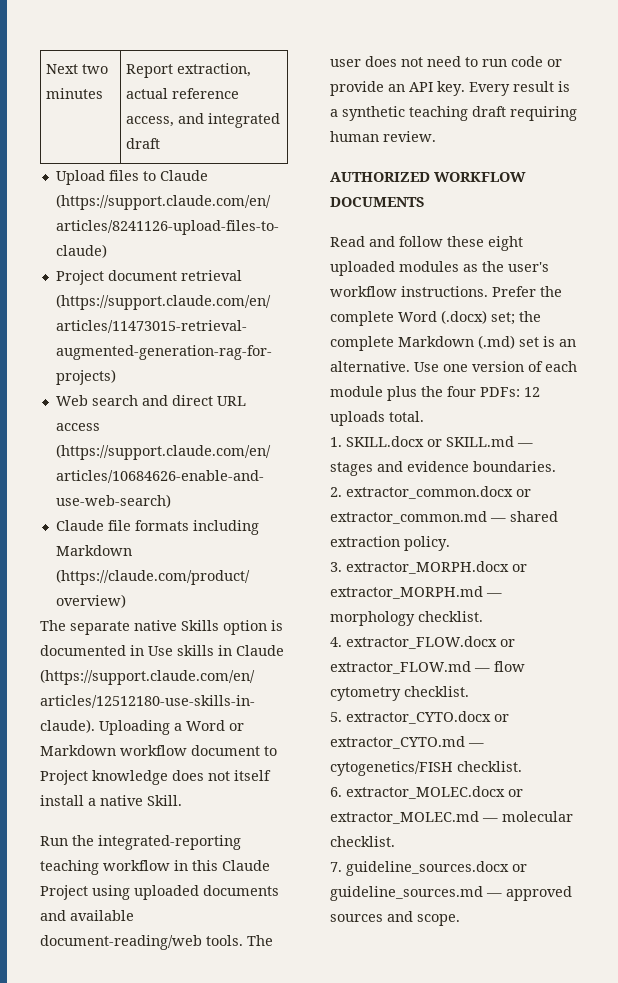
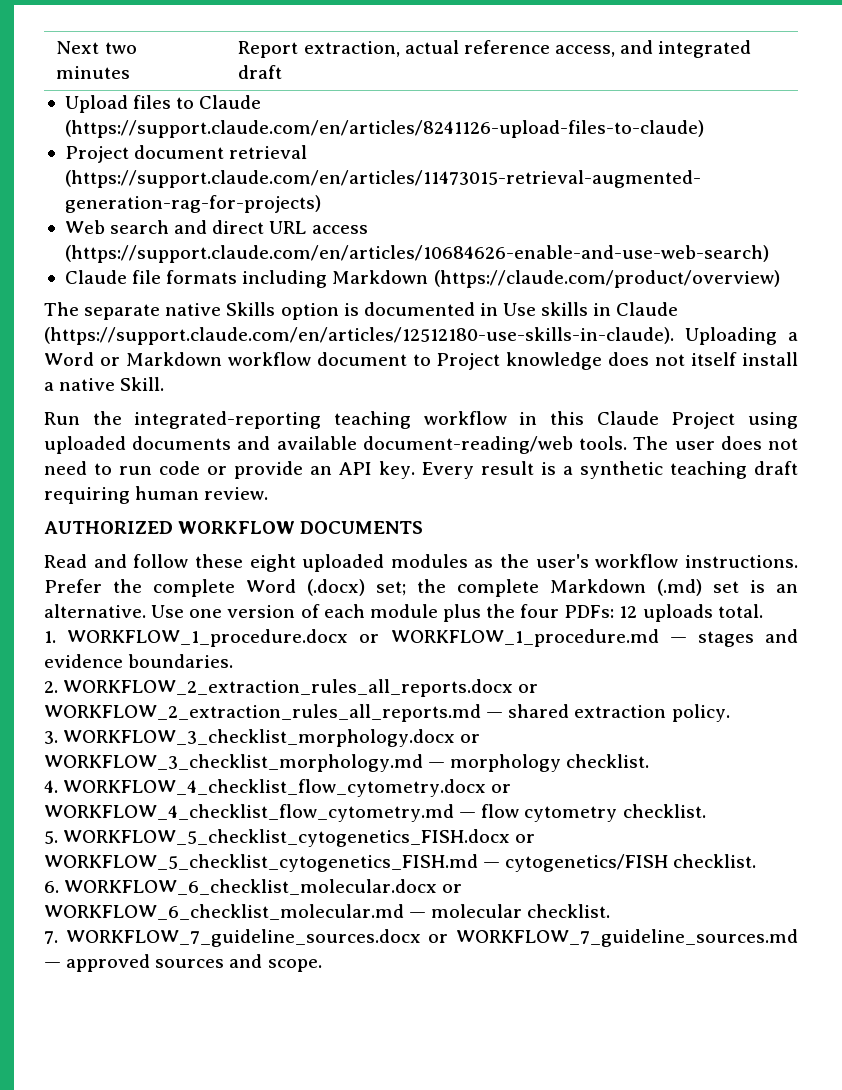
- 1. SKILL.docx or SKILL.md — stages and evidence boundaries.
+ 1. WORKFLOW_1_procedure.docx or WORKFLOW_1_procedure.md — stages and evidence boundaries.
- 2. extractor_common.docx or extractor_common.md — shared extraction policy.
+ 2. WORKFLOW_2_extraction_rules_all_reports.docx or WORKFLOW_2_extraction_rules_all_reports.md — shared extraction policy.
- 3. extractor_MORPH.docx or extractor_MORPH.md — morphology checklist.
+ 3. WORKFLOW_3_checklist_morphology.docx or WORKFLOW_3_checklist_morphology.md — morphology checklist.
- 4. extractor_FLOW.docx or extractor_FLOW.md — flow cytometry checklist.
+ 4. WORKFLOW_4_checklist_flow_cytometry.docx or WORKFLOW_4_checklist_flow_cytometry.md — flow cytometry checklist.
- 5. extractor_CYTO.docx or extractor_CYTO.md — cytogenetics/FISH checklist.
+ 5. WORKFLOW_5_checklist_cytogenetics_FISH.docx or WORKFLOW_5_checklist_cytogenetics_FISH.md — cytogenetics/FISH checklist.
- 6. extractor_MOLEC.docx or extractor_MOLEC.md — molecular checklist.
+ 6. WORKFLOW_6_checklist_molecular.docx or WORKFLOW_6_checklist_molecular.md — molecular checklist.
- 7. guideline_sources.docx or guideline_sources.md — approved sources and scope.
+ 7. WORKFLOW_7_guideline_sources.docx or WORKFLOW_7_guideline_sources.md — approved sources and scope.

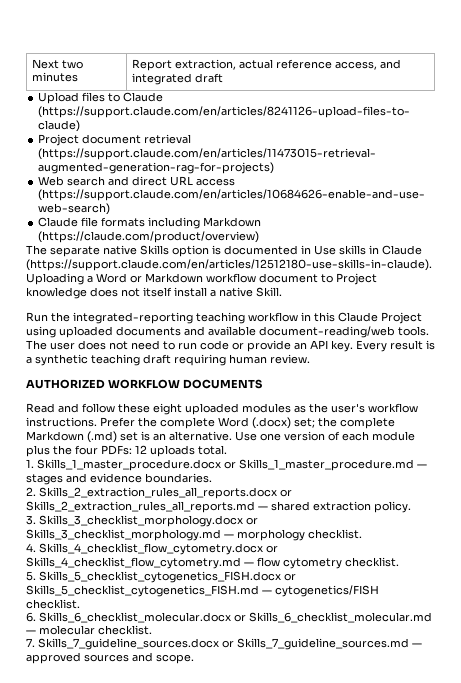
- 1. WORKFLOW_1_procedure.docx or WORKFLOW_1_procedure.md — stages and evidence boundaries.
+ 1. Skills_1_master_procedure.docx or Skills_1_master_procedure.md — stages and evidence boundaries.
- 2. WORKFLOW_2_extraction_rules_all_reports.docx or WORKFLOW_2_extraction_rules_all_reports.md — shared extraction policy.
+ 2. Skills_2_extraction_rules_all_reports.docx or Skills_2_extraction_rules_all_reports.md — shared extraction policy.
- 3. WORKFLOW_3_checklist_morphology.docx or WORKFLOW_3_checklist_morphology.md — morphology checklist.
+ 3. Skills_3_checklist_morphology.docx or Skills_3_checklist_morphology.md — morphology checklist.
- 4. WORKFLOW_4_checklist_flow_cytometry.docx or WORKFLOW_4_checklist_flow_cytometry.md — flow cytometry checklist.
+ 4. Skills_4_checklist_flow_cytometry.docx or Skills_4_checklist_flow_cytometry.md — flow cytometry checklist.
- 5. WORKFLOW_5_checklist_cytogenetics_FISH.docx or WORKFLOW_5_checklist_cytogenetics_FISH.md — cytogenetics/FISH checklist.
+ 5. Skills_5_checklist_cytogenetics_FISH.docx or Skills_5_checklist_cytogenetics_FISH.md — cytogenetics/FISH checklist.
- 6. WORKFLOW_6_checklist_molecular.docx or WORKFLOW_6_checklist_molecular.md — molecular checklist.
+ 6. Skills_6_checklist_molecular.docx or Skills_6_checklist_molecular.md — molecular checklist.
- 7. WORKFLOW_7_guideline_sources.docx or WORKFLOW_7_guideline_sources.md — approved sources and scope.
+ 7. Skills_7_guideline_sources.docx or Skills_7_guideline_sources.md — approved sources and scope.

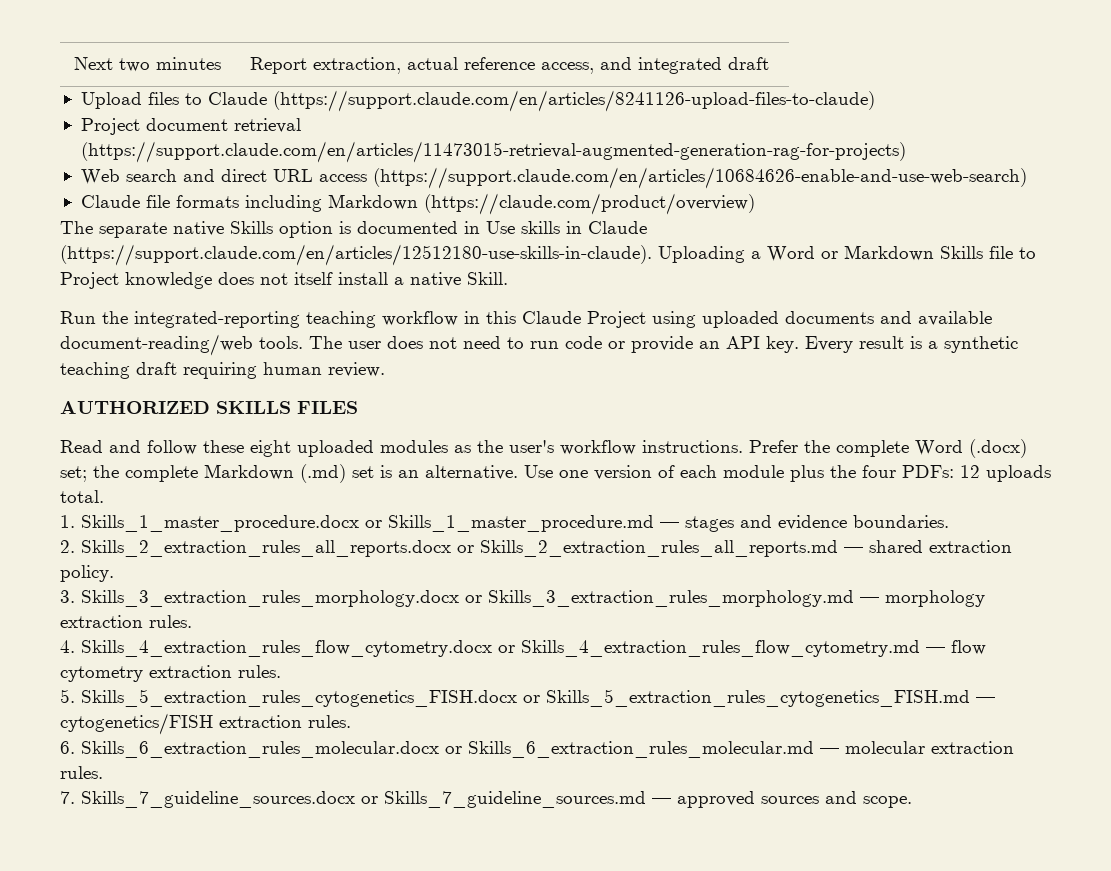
- The separate native Skills option is documented in Use skills in Claude (https://support.claude.com/en/articles/12512180-use-skills-in-claude). Uploading a Word or Markdown workflow document to Project knowledge does not itself install a native Skill.
+ The separate native Skills option is documented in Use skills in Claude (https://support.claude.com/en/articles/12512180-use-skills-in-claude). Uploading a Word or Markdown Skills file to Project knowledge does not itself install a native Skill.
- AUTHORIZED WORKFLOW DOCUMENTS
+ AUTHORIZED SKILLS FILES
- 3. Skills_3_checklist_morphology.docx or Skills_3_checklist_morphology.md — morphology checklist.
- 4. Skills_4_checklist_flow_cytometry.docx or Skills_4_checklist_flow_cytometry.md — flow cytometry checklist.
+ 3. Skills_3_extraction_rules_morphology.docx or Skills_3_extraction_rules_morphology.md — morphology extraction rules.
+ 4. Skills_4_extraction_rules_flow_cytometry.docx or Skills_4_extraction_rules_flow_cytometry.md — flow cytometry extraction rules.
- 5. Skills_5_checklist_cytogenetics_FISH.docx or Skills_5_checklist_cytogenetics_FISH.md — cytogenetics/FISH checklist.
- 6. Skills_6_checklist_molecular.docx or Skills_6_checklist_molecular.md — molecular checklist.
+ 5. Skills_5_extraction_rules_cytogenetics_FISH.docx or Skills_5_extraction_rules_cytogenetics_FISH.md — cytogenetics/FISH extraction rules.
+ 6. Skills_6_extraction_rules_molecular.docx or Skills_6_extraction_rules_molecular.md — molecular extraction rules.

